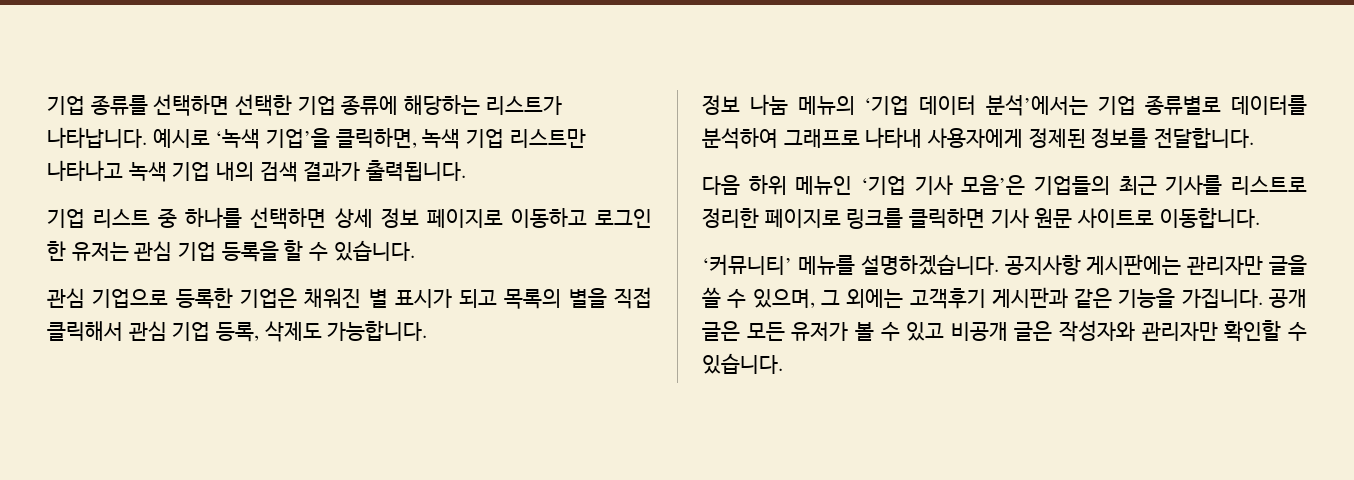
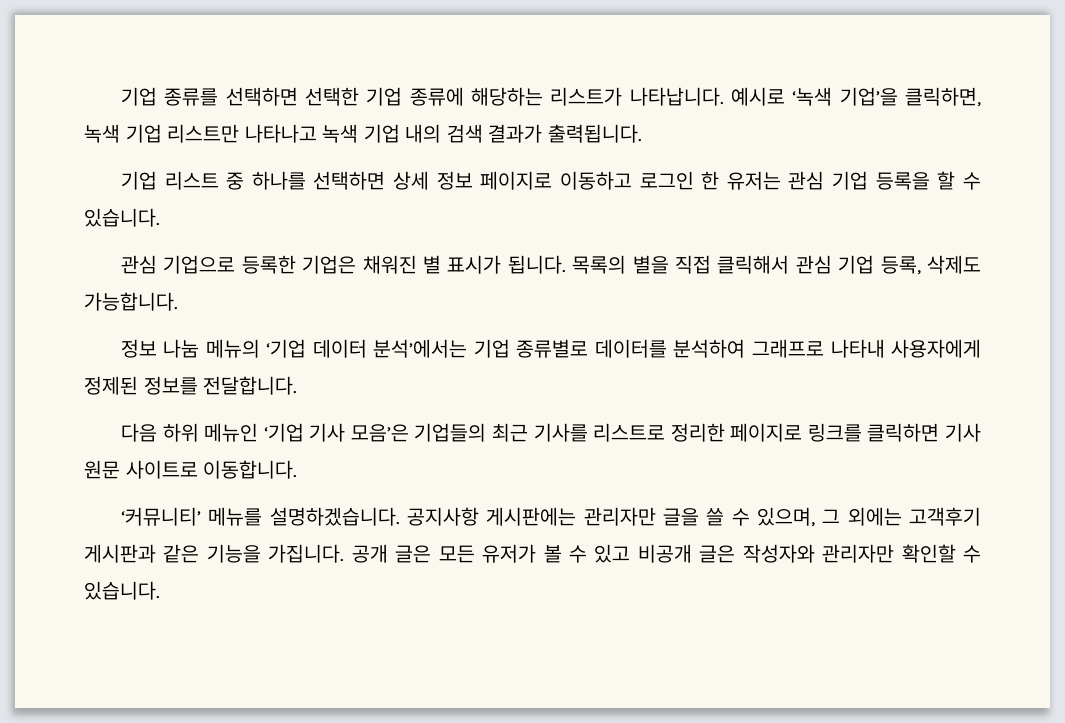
- 관심 기업으로 등록한 기업은 채워진 별 표시가 되고 목록의 별을 직접 클릭해서 관심 기업 등록, 삭제도 가능합니다.
+ 관심 기업으로 등록한 기업은 채워진 별 표시가 됩니다. 목록의 별을 직접 클릭해서 관심 기업 등록, 삭제도 가능합니다.

